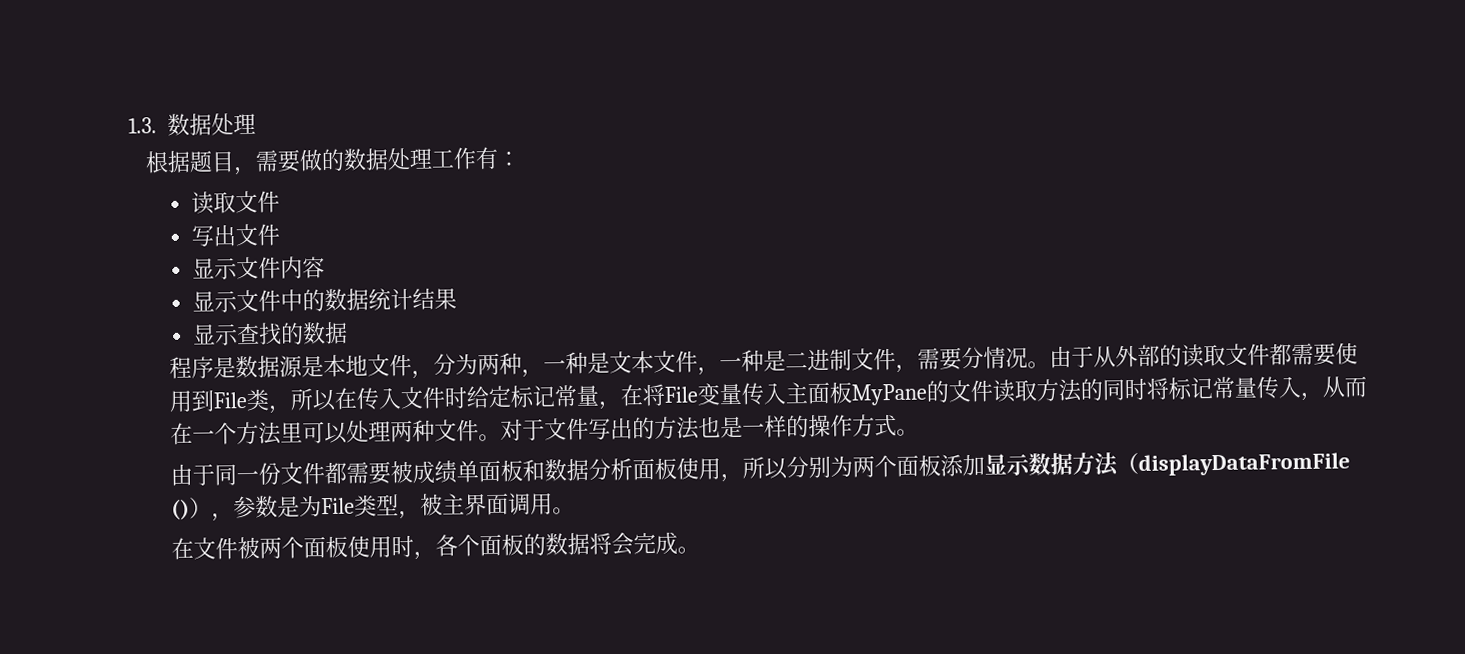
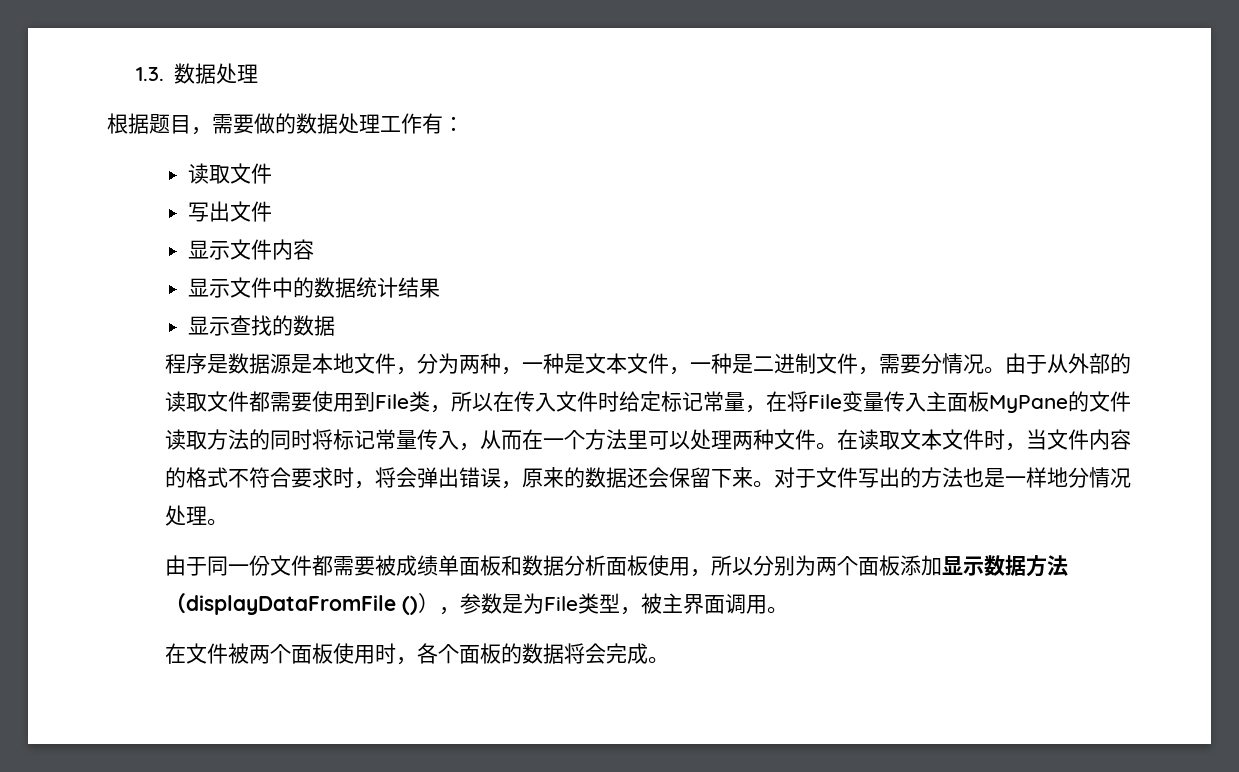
+ 在读取文本文件时，当文件内容的格式不符合要求时，将会弹出错误，原来的数据还会保留下来。
- 对于文件写出的方法也是一样的操作方式。
+ 对于文件写出的方法也是一样地分情况处理。

